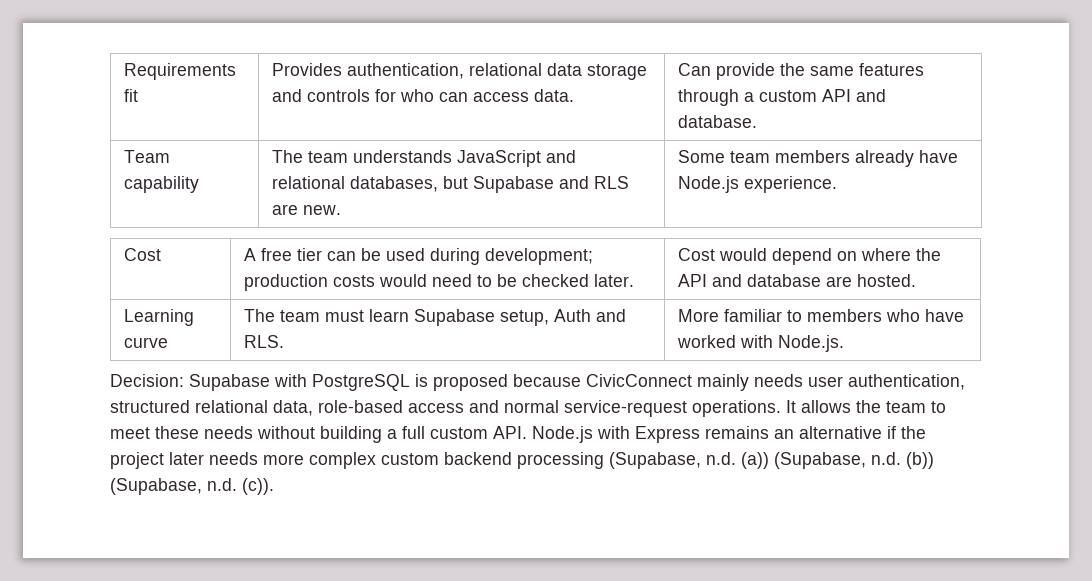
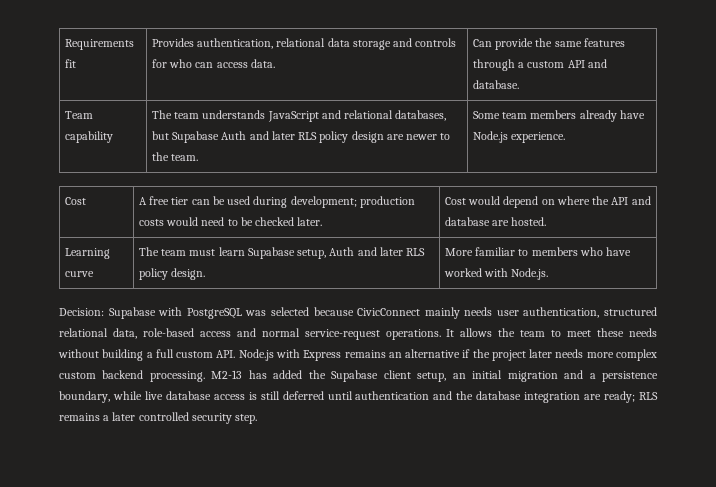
- Team capability | The team understands JavaScript and relational databases, but Supabase and RLS are new. | Some team members already have Node.js experience.
+ Team capability | The team understands JavaScript and relational databases, but Supabase Auth and later RLS policy design are newer to the team. | Some team members already have Node.js experience.
- Learning curve | The team must learn Supabase setup, Auth and RLS. | More familiar to members who have worked with Node.js.
+ Learning curve | The team must learn Supabase setup, Auth and later RLS policy design. | More familiar to members who have worked with Node.js.
- Decision: Supabase with PostgreSQL is proposed because CivicConnect mainly needs user authentication, structured relational data, role-based access and normal service-request operations.
+ Decision: Supabase with PostgreSQL was selected because CivicConnect mainly needs user authentication, structured relational data, role-based access and normal service-request operations.
- It allows the team to meet these needs without building a full custom API. Node.js with Express remains an alternative if the project later needs more complex custom backend processing (Supabase, n.d. (a)) (Supabase, n.d. (b)) (Supabase, n.d. (c)).
+ It allows the team to meet these needs without building a full custom API. Node.js with Express remains an alternative if the project later needs more complex custom backend processing. M2-13 has added the Supabase client setup, an initial migration and a persistence boundary, while live database access is still deferred until authentication and the database integration are ready; RLS remains a later controlled security step.

